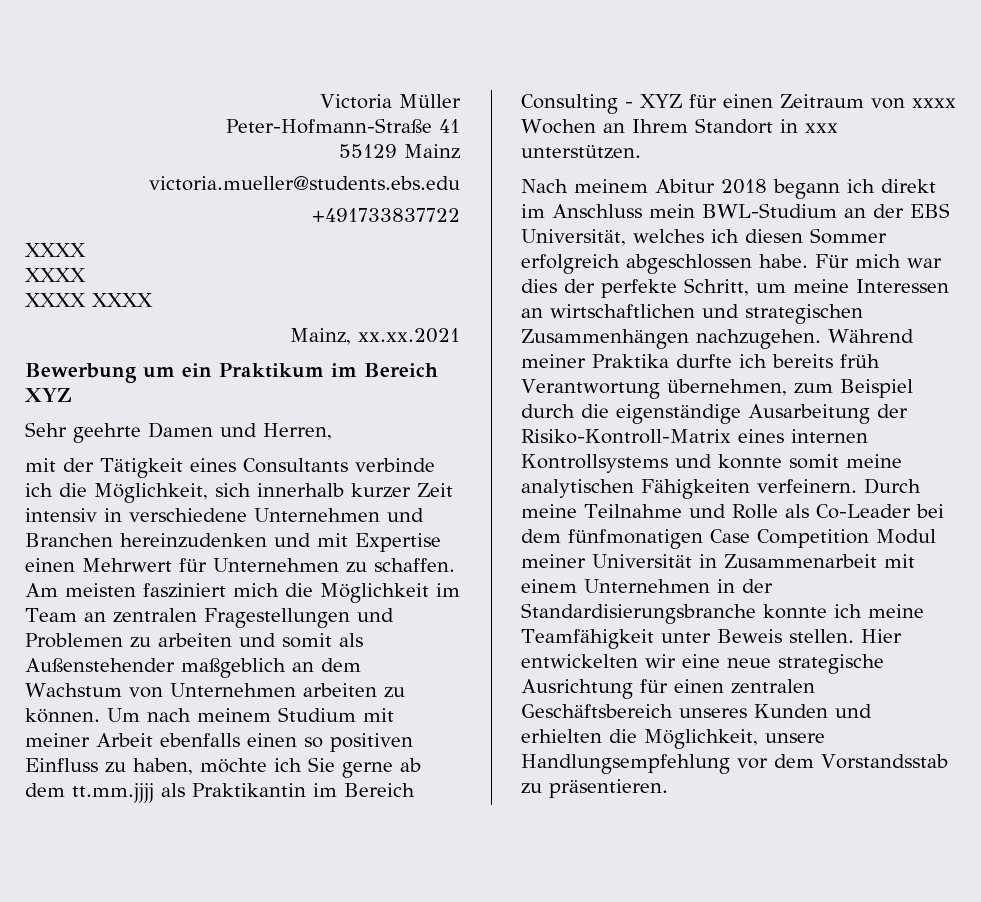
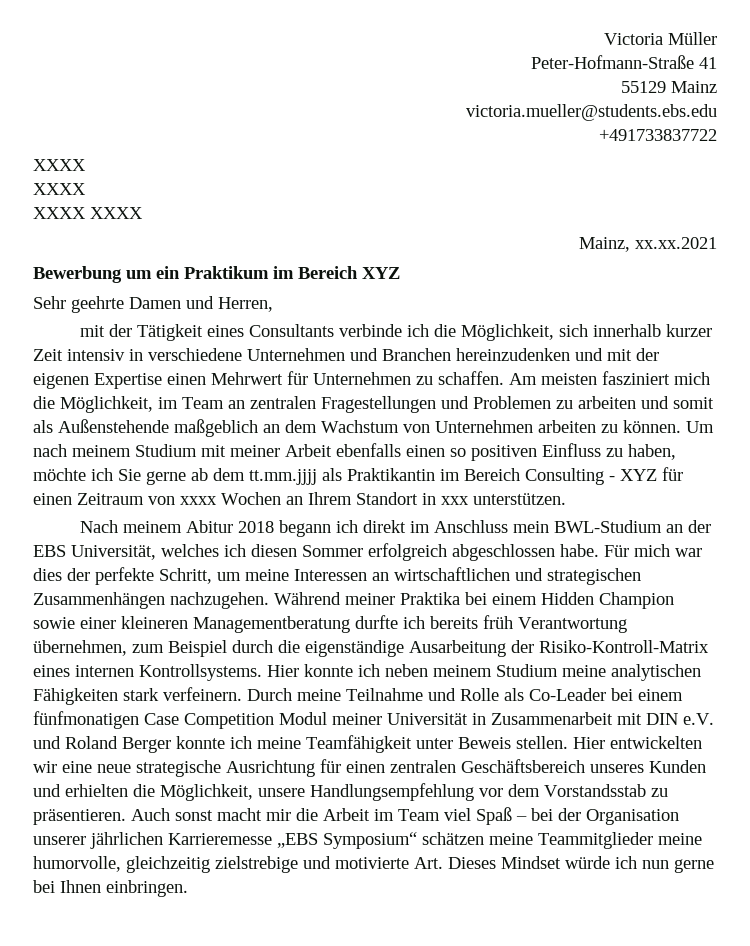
- mit der Tätigkeit eines Consultants verbinde ich die Möglichkeit, sich innerhalb kurzer Zeit intensiv in verschiedene Unternehmen und Branchen hereinzudenken und mit Expertise einen Mehrwert für Unternehmen zu schaffen.
+ mit der Tätigkeit eines Consultants verbinde ich die Möglichkeit, sich innerhalb kurzer Zeit intensiv in verschiedene Unternehmen und Branchen hereinzudenken und mit der eigenen Expertise einen Mehrwert für Unternehmen zu schaffen.
- Am meisten fasziniert mich die Möglichkeit im Team an zentralen Fragestellungen und Problemen zu arbeiten und somit als Außenstehender maßgeblich an dem Wachstum von Unternehmen arbeiten zu können.
+ Am meisten fasziniert mich die Möglichkeit, im Team an zentralen Fragestellungen und Problemen zu arbeiten und somit als Außenstehende maßgeblich an dem Wachstum von Unternehmen arbeiten zu können.
- Während meiner Praktika durfte ich bereits früh Verantwortung übernehmen, zum Beispiel durch die eigenständige Ausarbeitung der Risiko-Kontroll-Matrix eines internen Kontrollsystems und konnte somit meine analytischen Fähigkeiten verfeinern.
+ Während meiner Praktika bei einem Hidden Champion sowie einer kleineren Managementberatung durfte ich bereits früh Verantwortung übernehmen, zum Beispiel durch die eigenständige Ausarbeitung der Risiko-Kontroll-Matrix eines internen Kontrollsystems. Hier konnte ich neben meinem Studium meine analytischen Fähigkeiten stark verfeinern.
- Durch meine Teilnahme und Rolle als Co-Leader bei dem fünfmonatigen Case Competition Modul meiner Universität in Zusammenarbeit mit einem Unternehmen in der Standardisierungsbranche konnte ich meine Teamfähigkeit unter Beweis stellen.
+ Durch meine Teilnahme und Rolle als Co-Leader bei einem fünfmonatigen Case Competition Modul meiner Universität in Zusammenarbeit mit DIN e.V. und Roland Berger konnte ich meine Teamfähigkeit unter Beweis stellen.
+ Auch sonst macht mir die Arbeit im Team viel Spaß – bei der Organisation unserer jährlichen Karrieremesse „EBS Symposium“ schätzen meine Teammitglieder meine humorvolle, gleichzeitig zielstrebige und motivierte Art. Dieses Mindset würde ich nun gerne bei Ihnen einbringen.

